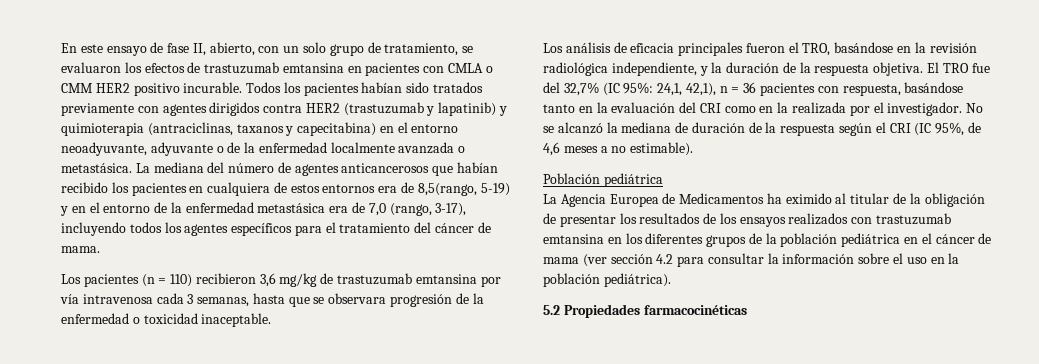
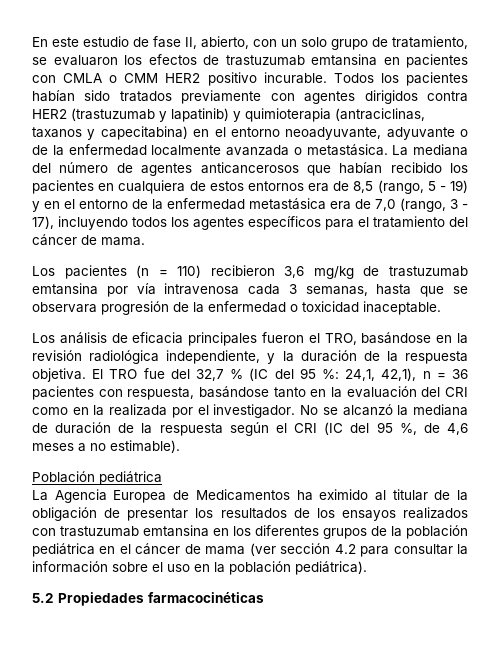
- En este ensayo de fase II, abierto, con un solo grupo de tratamiento, se evaluaron los efectos de trastuzumab emtansina en pacientes con CMLA o CMM HER2 positivo incurable.
+ En este estudio de fase II, abierto, con un solo grupo de tratamiento, se evaluaron los efectos de trastuzumab emtansina en pacientes con CMLA o CMM HER2 positivo incurable.
- La mediana del número de agentes anticancerosos que habían recibido los pacientes en cualquiera de estos entornos era de 8,5(rango, 5-19) y en el entorno de la enfermedad metastásica era de 7,0 (rango, 3-17), incluyendo todos los agentes específicos para el tratamiento del cáncer de mama.
+ La mediana del número de agentes anticancerosos que habían recibido los pacientes en cualquiera de estos entornos era de 8,5 (rango, 5 - 19) y en el entorno de la enfermedad metastásica era de 7,0 (rango, 3 - 17), incluyendo todos los agentes específicos para el tratamiento del cáncer de mama.
- El TRO fue del 32,7% (IC 95%: 24,1, 42,1), n = 36 pacientes con respuesta, basándose tanto en la evaluación del CRI como en la realizada por el investigador.
+ El TRO fue del 32,7 % (IC del 95 %: 24,1, 42,1), n = 36 pacientes con respuesta, basándose tanto en la evaluación del CRI como en la realizada por el investigador.
- No se alcanzó la mediana de duración de la respuesta según el CRI (IC 95%, de 4,6 meses a no estimable).
+ No se alcanzó la mediana de duración de la respuesta según el CRI (IC del 95 %, de 4,6 meses a no estimable).

